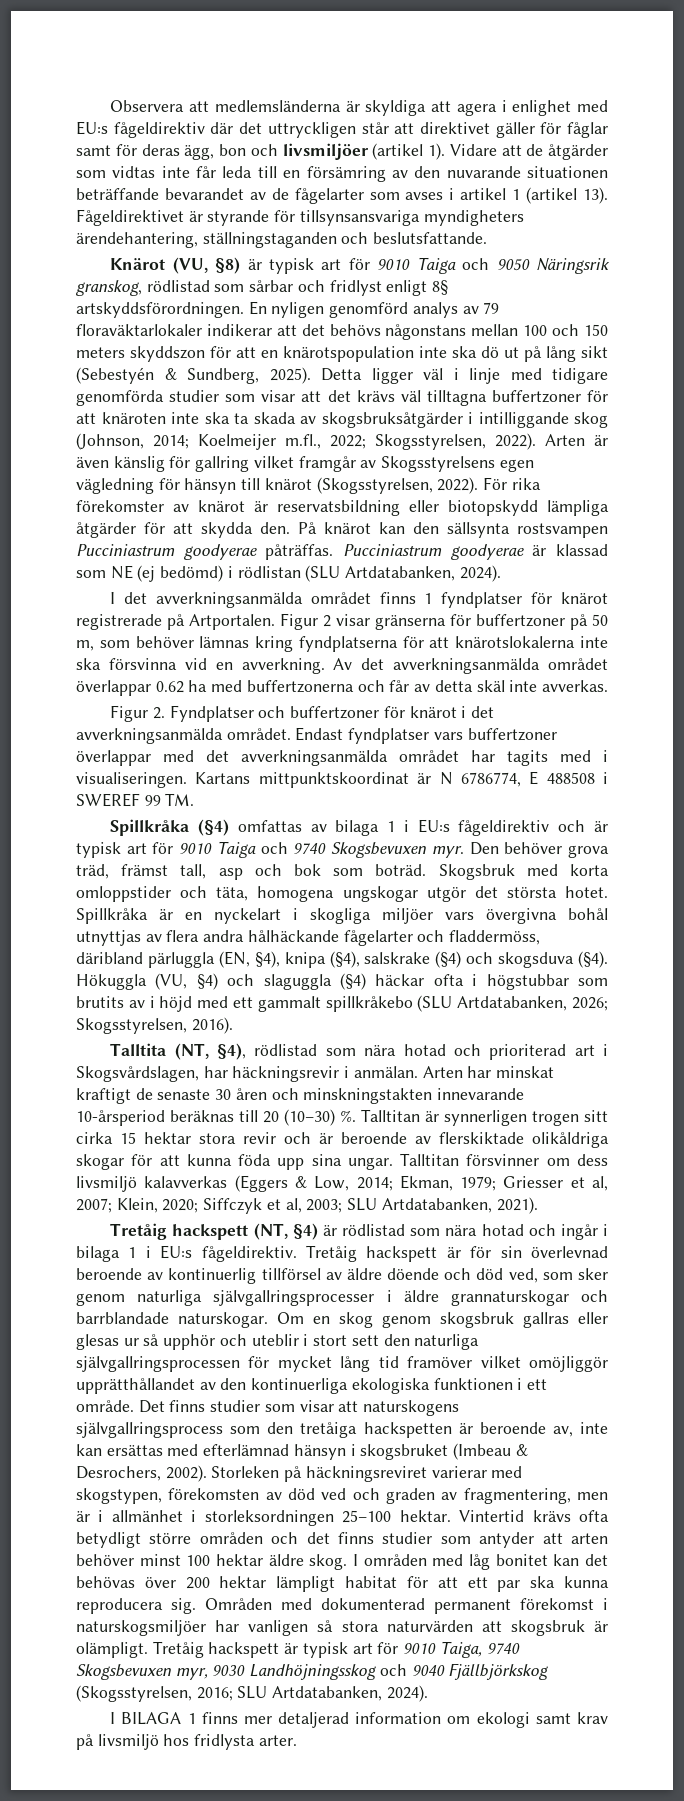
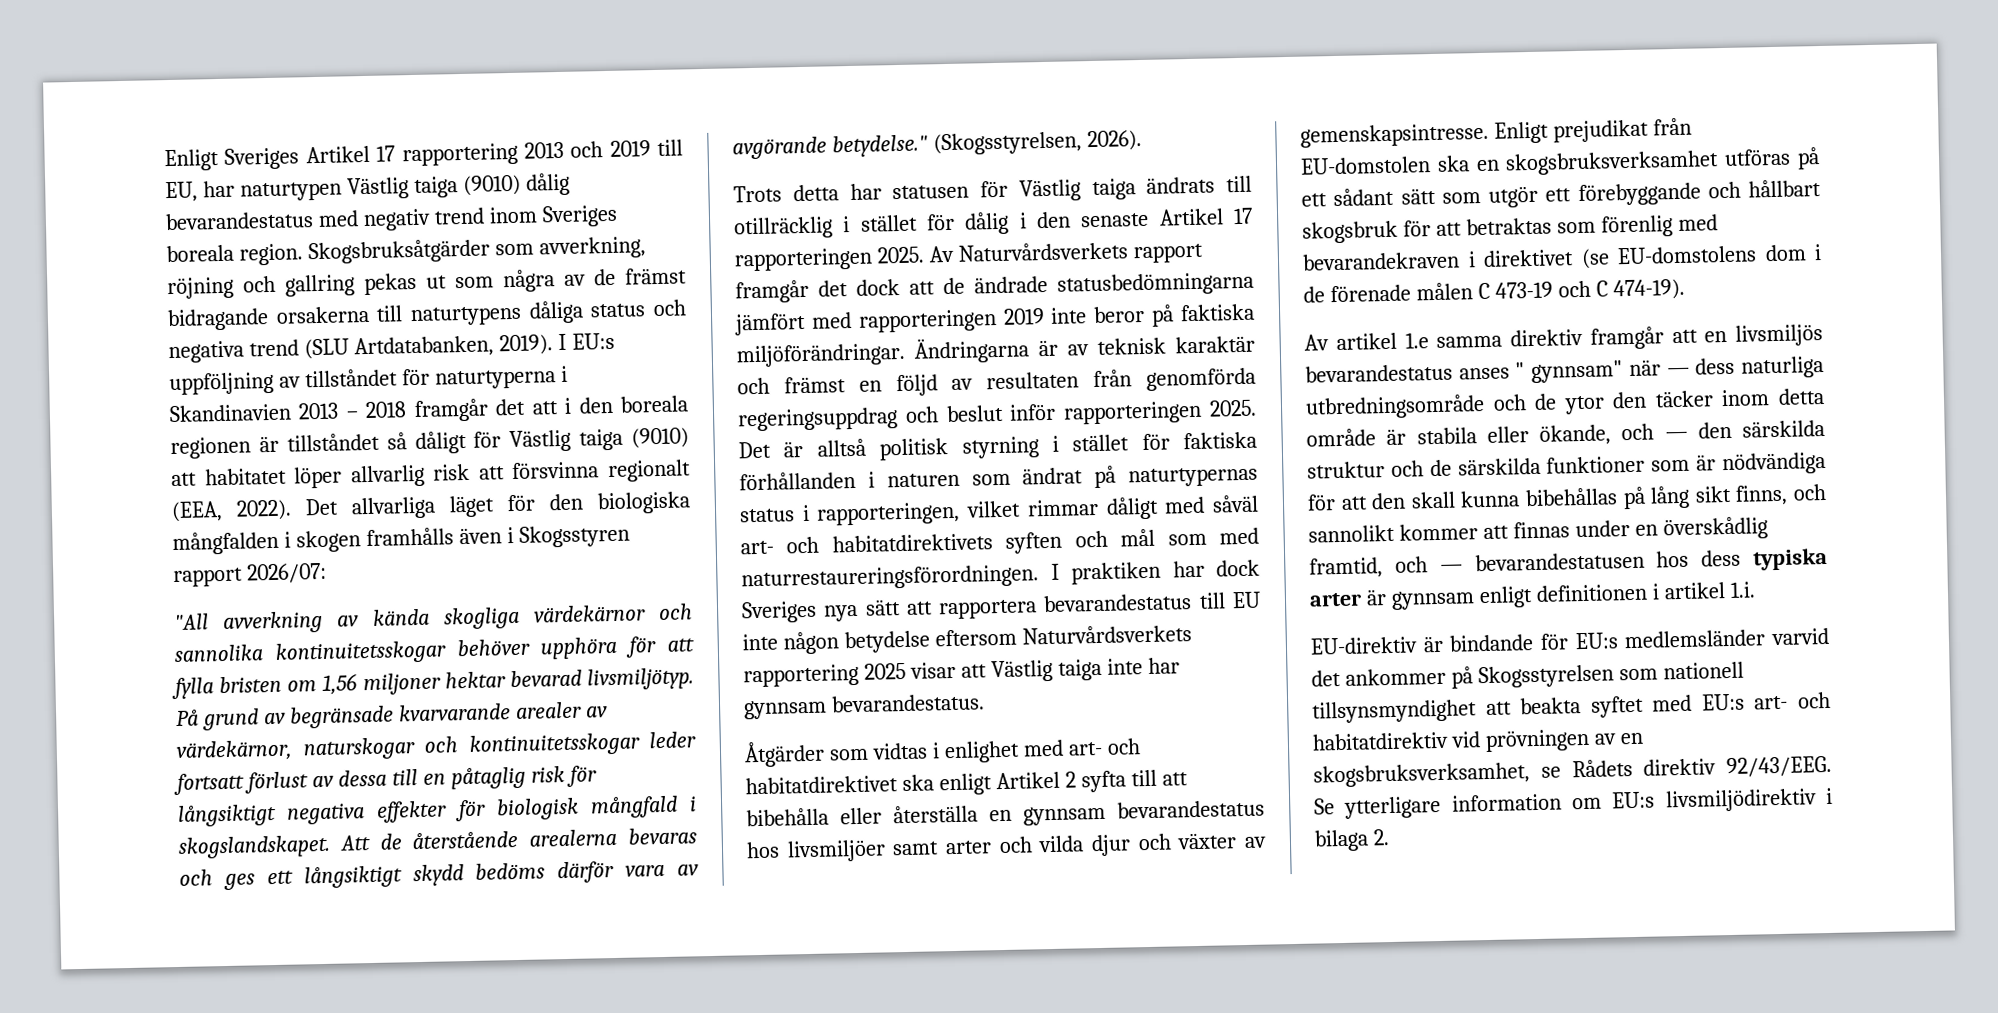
- Observera att medlemsländerna är skyldiga att agera i enlighet med EU:s fågeldirektiv där det uttryckligen står att direktivet gäller för fåglar samt för deras ägg, bon och livsmiljöer (artikel 1). Vidare att de åtgärder som vidtas inte får leda till en försämring av den nuvarande situationen beträffande bevarandet av de fågelarter som avses i artikel 1 (artikel 13). Fågeldirektivet är styrande för tillsynsansvariga myndigheters ärendehantering, ställningstaganden och beslutsfattande.
- Knärot (VU, §8) är typisk art för 9010 Taiga och 9050 Näringsrik granskog, rödlistad som sårbar och fridlyst enligt 8§ artskyddsförordningen. En nyligen genomförd analys av 79 floraväktarlokaler indikerar att det behövs någonstans mellan 100 och 150 meters skyddszon för att en knärotspopulation inte ska dö ut på lång sikt (Sebestyén & Sundberg, 2025). Detta ligger väl i linje med tidigare genomförda studier som visar att det krävs väl tilltagna buffertzoner för att knäroten inte ska ta skada av skogsbruksåtgärder i intilliggande skog (Johnson, 2014; Koelmeijer m.fl., 2022; Skogsstyrelsen, 2022). Arten är även känslig för gallring vilket framgår av Skogsstyrelsens egen vägledning för hänsyn till knärot (Skogsstyrelsen, 2022). För rika förekomster av knärot är reservatsbildning eller biotopskydd lämpliga åtgärder för att skydda den. På knärot kan den sällsynta rostsvampen Pucciniastrum goodyerae påträffas. Pucciniastrum goodyerae är klassad som NE (ej bedömd) i rödlistan (SLU Artdatabanken, 2024).
- I det avverkningsanmälda området finns 1 fyndplatser för knärot registrerade på Artportalen. Figur 2 visar gränserna för buffertzoner på 50 m, som behöver lämnas kring fyndplatserna för att knärotslokalerna inte ska försvinna vid en avverkning. Av det avverkningsanmälda området överlappar 0.62 ha med buffertzonerna och får av detta skäl inte avverkas.
- Figur 2. Fyndplatser och buffertzoner för knärot i det avverkningsanmälda området. Endast fyndplatser vars buffertzoner överlappar med det avverkningsanmälda området har tagits med i visualiseringen. Kartans mittpunktskoordinat är N 6786774, E 488508 i SWEREF 99 TM.
- Spillkråka (§4) omfattas av bilaga 1 i EU:s fågeldirektiv och är typisk art för 9010 Taiga och 9740 Skogsbevuxen myr. Den behöver grova träd, främst tall, asp och bok som boträd. Skogsbruk med korta omloppstider och täta, homogena ungskogar utgör det största hotet. Spillkråka är en nyckelart i skogliga miljöer vars övergivna bohål utnyttjas av flera andra hålhäckande fågelarter och fladdermöss, däribland pärluggla (EN, §4), knipa (§4), salskrake (§4) och skogsduva (§4). Hökuggla (VU, §4) och slaguggla (§4) häckar ofta i högstubbar som brutits av i höjd med ett gammalt spillkråkebo (SLU Artdatabanken, 2026; Skogsstyrelsen, 2016).
- Talltita (NT, §4), rödlistad som nära hotad och prioriterad art i Skogsvårdslagen, har häckningsrevir i anmälan. Arten har minskat kraftigt de senaste 30 åren och minskningstakten innevarande 10-årsperiod beräknas till 20 (10–30) %. Talltitan är synnerligen trogen sitt cirka 15 hektar stora revir och är beroende av flerskiktade olikåldriga skogar för att kunna föda upp sina ungar. Talltitan försvinner om dess livsmiljö kalavverkas (Eggers & Low, 2014; Ekman, 1979; Griesser et al, 2007; Klein, 2020; Siffczyk et al, 2003; SLU Artdatabanken, 2021).
- Tretåig hackspett (NT, §4) är rödlistad som nära hotad och ingår i bilaga 1 i EU:s fågeldirektiv. Tretåig hackspett är för sin överlevnad beroende av kontinuerlig tillförsel av äldre döende och död ved, som sker genom naturliga självgallringsprocesser i äldre grannaturskogar och barrblandade naturskogar. Om en skog genom skogsbruk gallras eller glesas ur så upphör och uteblir i stort sett den naturliga självgallringsprocessen för mycket lång tid framöver vilket omöjliggör upprätthållandet av den kontinuerliga ekologiska funktionen i ett område. Det finns studier som visar att naturskogens självgallringsprocess som den tretåiga hackspetten är beroende av, inte kan ersättas med efterlämnad hänsyn i skogsbruket (Imbeau & Desrochers, 2002). Storleken på häckningsreviret varierar med skogstypen, förekomsten av död ved och graden av fragmentering, men är i allmänhet i storleksordningen 25–100 hektar. Vintertid krävs ofta betydligt större områden och det finns studier som antyder att arten behöver minst 100 hektar äldre skog. I områden med låg bonitet kan det behövas över 200 hektar lämpligt habitat för att ett par ska kunna reproducera sig. Områden med dokumenterad permanent förekomst i naturskogsmiljöer har vanligen så stora naturvärden att skogsbruk är olämpligt. Tretåig hackspett är typisk art för 9010 Taiga, 9740 Skogsbevuxen myr, 9030 Landhöjningsskog och 9040 Fjällbjörkskog (Skogsstyrelsen, 2016; SLU Artdatabanken, 2024).
- I BILAGA 1 finns mer detaljerad information om ekologi samt krav på livsmiljö hos fridlysta arter.
+ Enligt Sveriges Artikel 17 rapportering 2013 och 2019 till EU, har naturtypen Västlig taiga (9010) dålig bevarandestatus med negativ trend inom Sveriges boreala region. Skogsbruksåtgärder som avverkning, röjning och gallring pekas ut som några av de främst bidragande orsakerna till naturtypens dåliga status och negativa trend (SLU Artdatabanken, 2019). I EU:s uppföljning av tillståndet för naturtyperna i Skandinavien 2013 – 2018 framgår det att i den boreala regionen är tillståndet så dåligt för Västlig taiga (9010) att habitatet löper allvarlig risk att försvinna regionalt (EEA, 2022). Det allvarliga läget för den biologiska mångfalden i skogen framhålls även i Skogsstyren rapport 2026/07:
+ "All avverkning av kända skogliga värdekärnor och sannolika kontinuitetsskogar behöver upphöra för att fylla bristen om 1,56 miljoner hektar bevarad livsmiljötyp. På grund av begränsade kvarvarande arealer av värdekärnor, naturskogar och kontinuitetsskogar leder fortsatt förlust av dessa till en påtaglig risk för långsiktigt negativa effekter för biologisk mångfald i skogslandskapet. Att de återstående arealerna bevaras och ges ett långsiktigt skydd bedöms därför vara av avgörande betydelse." (Skogsstyrelsen, 2026).
+ Trots detta har statusen för Västlig taiga ändrats till otillräcklig i stället för dålig i den senaste Artikel 17 rapporteringen 2025. Av Naturvårdsverkets rapport framgår det dock att de ändrade statusbedömningarna jämfört med rapporteringen 2019 inte beror på faktiska miljöförändringar. Ändringarna är av teknisk karaktär och främst en följd av resultaten från genomförda regeringsuppdrag och beslut inför rapporteringen 2025. Det är alltså politisk styrning i stället för faktiska förhållanden i naturen som ändrat på naturtypernas status i rapporteringen, vilket rimmar dåligt med såväl art- och habitatdirektivets syften och mål som med naturrestaureringsförordningen. I praktiken har dock Sveriges nya sätt att rapportera bevarandestatus till EU inte någon betydelse eftersom Naturvårdsverkets rapportering 2025 visar att Västlig taiga inte har gynnsam bevarandestatus.
+ Åtgärder som vidtas i enlighet med art- och habitatdirektivet ska enligt Artikel 2 syfta till att bibehålla eller återställa en gynnsam bevarandestatus hos livsmiljöer samt arter och vilda djur och växter av gemenskapsintresse. Enligt prejudikat från EU-domstolen ska en skogsbruksverksamhet utföras på ett sådant sätt som utgör ett förebyggande och hållbart skogsbruk för att betraktas som förenlig med bevarandekraven i direktivet (se EU-domstolens dom i de förenade målen C 473-19 och C 474-19).
+ Av artikel 1.e samma direktiv framgår att en livsmiljös bevarandestatus anses " gynnsam" när — dess naturliga utbredningsområde och de ytor den täcker inom detta område är stabila eller ökande, och — den särskilda struktur och de särskilda funktioner som är nödvändiga för att den skall kunna bibehållas på lång sikt finns, och sannolikt kommer att finnas under en överskådlig framtid, och — bevarandestatusen hos dess typiska arter är gynnsam enligt definitionen i artikel 1.i.
+ EU-direktiv är bindande för EU:s medlemsländer varvid det ankommer på Skogsstyrelsen som nationell tillsynsmyndighet att beakta syftet med EU:s art- och habitatdirektiv vid prövningen av en skogsbruksverksamhet, se Rådets direktiv 92/43/EEG. Se ytterligare information om EU:s livsmiljödirektiv i bilaga 2.

